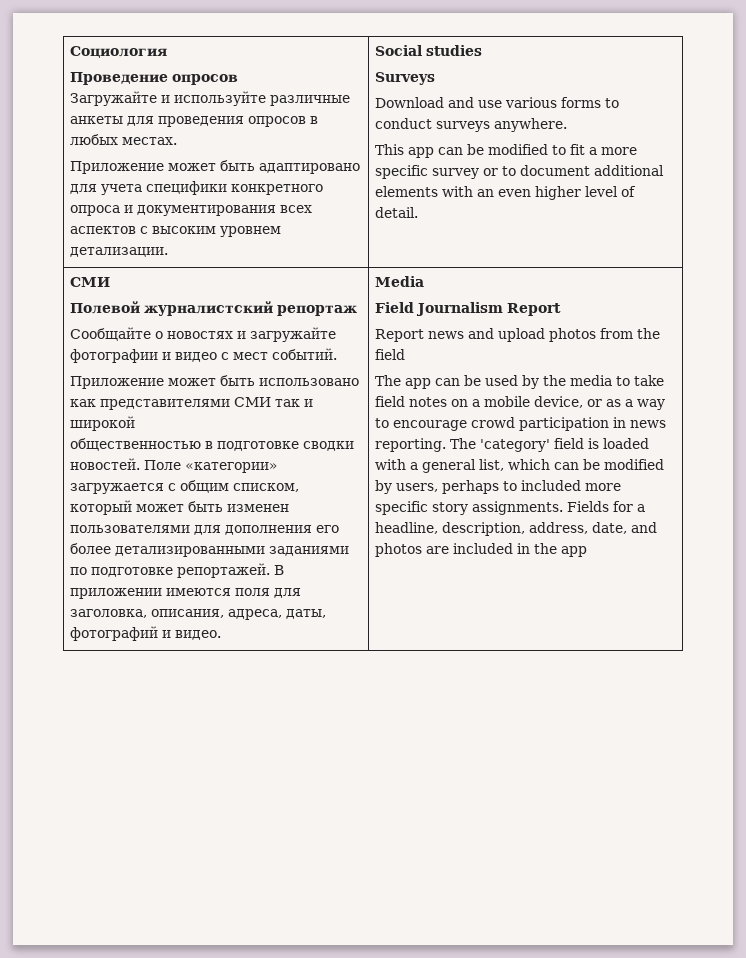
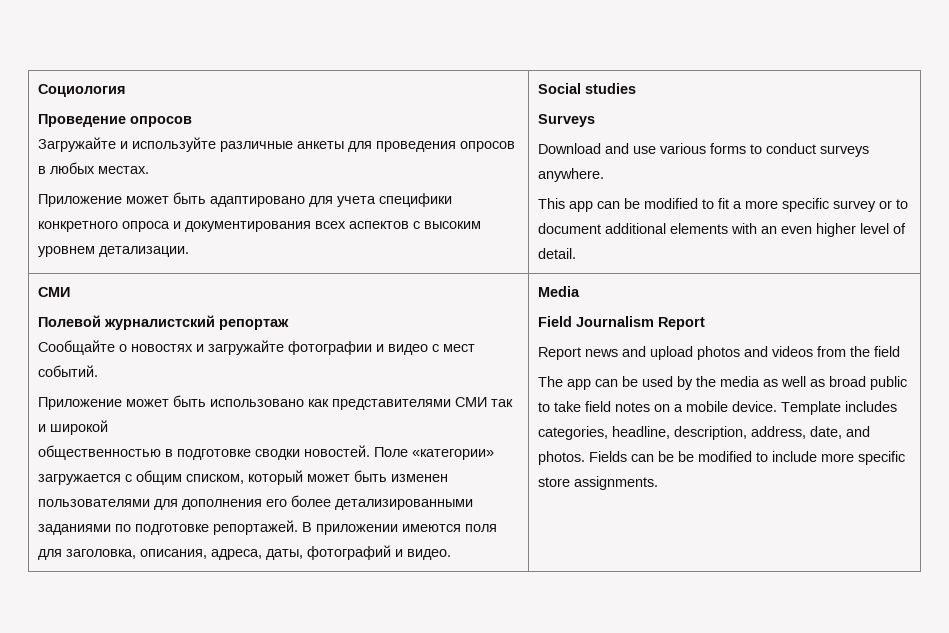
- Report news and upload photos from the field
+ Report news and upload photos and videos from the field
- The app can be used by the media to take field notes on a mobile device, or as a way to encourage crowd participation in news reporting. The 'category' field is loaded with a general list, which can be modified by users, perhaps to included more specific story assignments. Fields for a headline, description, address, date, and photos are included in the app
+ The app can be used by the media as well as broad public to take field notes on a mobile device. Template includes categories, headline, description, address, date, and photos. Fields can be be modified to include more specific store assignments.

